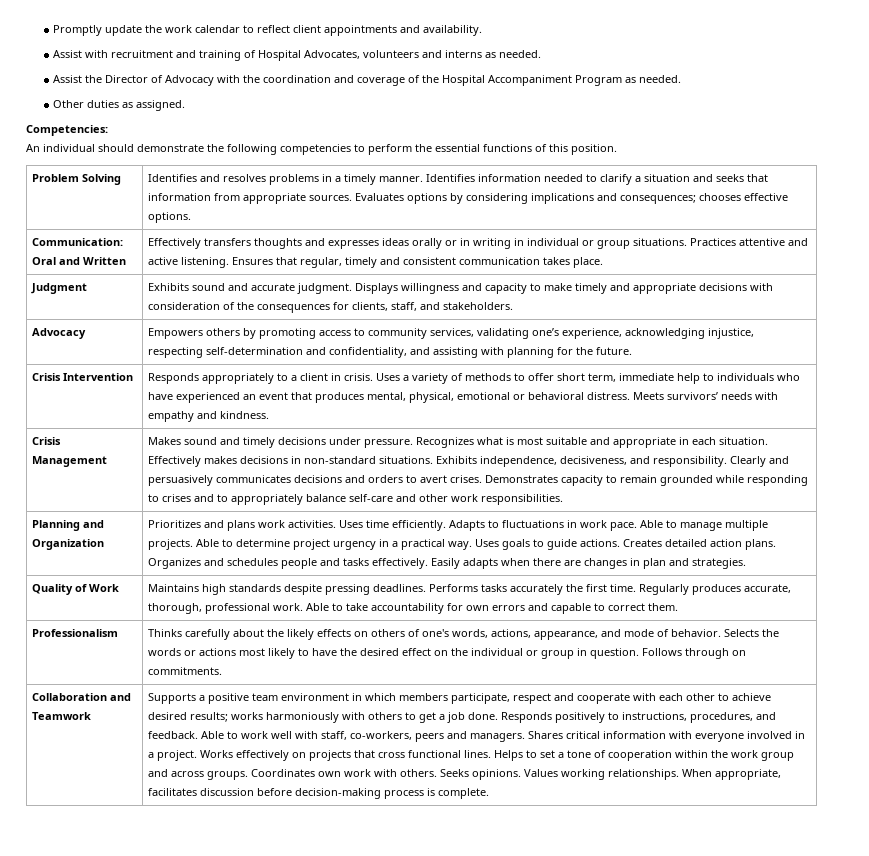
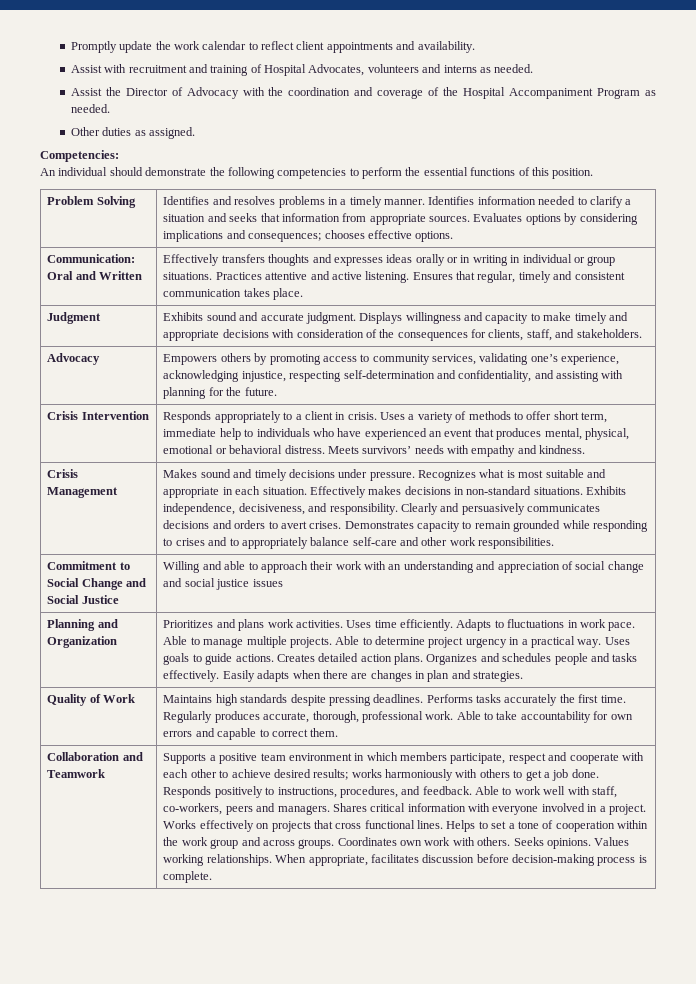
+ Commitment to Social Change and Social Justice | Willing and able to approach their work with an understanding and appreciation of social change and social justice issues
- Professionalism | Thinks carefully about the likely effects on others of one's words, actions, appearance, and mode of behavior. Selects the words or actions most likely to have the desired effect on the individual or group in question. Follows through on commitments.

